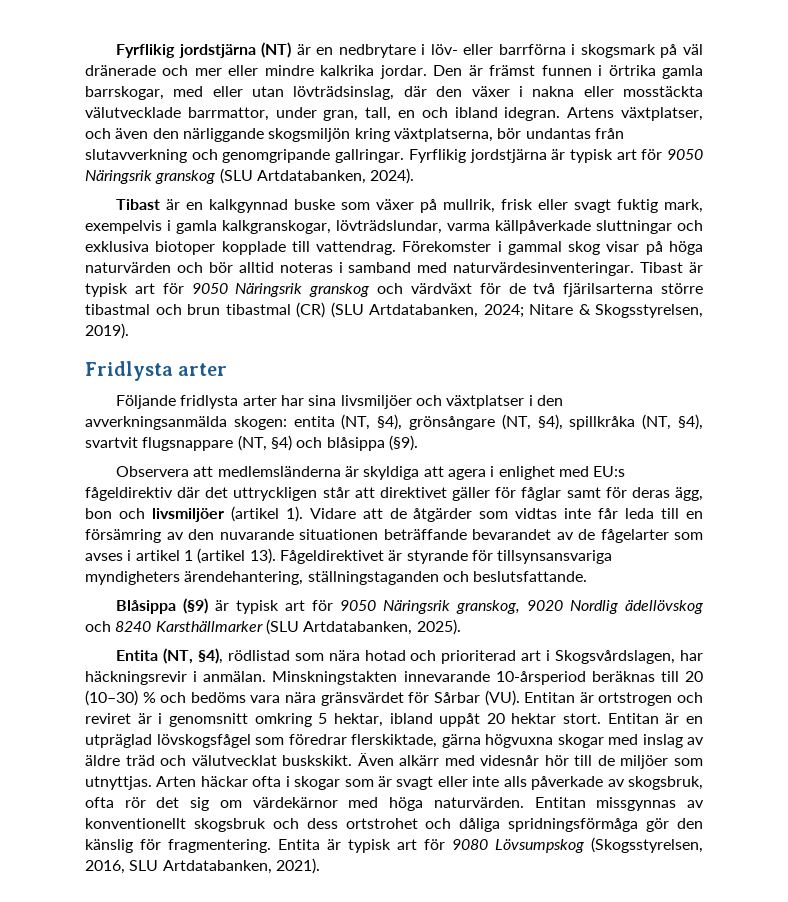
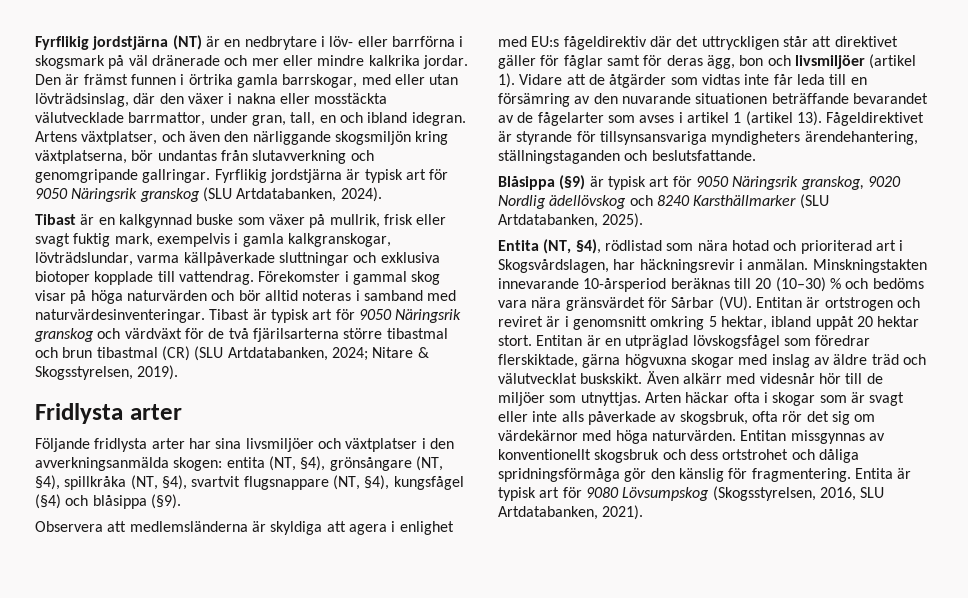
- Följande fridlysta arter har sina livsmiljöer och växtplatser i den avverkningsanmälda skogen: entita (NT, §4), grönsångare (NT, §4), spillkråka (NT, §4), svartvit flugsnappare (NT, §4) och blåsippa (§9).
+ Följande fridlysta arter har sina livsmiljöer och växtplatser i den avverkningsanmälda skogen: entita (NT, §4), grönsångare (NT, §4), spillkråka (NT, §4), svartvit flugsnappare (NT, §4), kungsfågel (§4) och blåsippa (§9).

